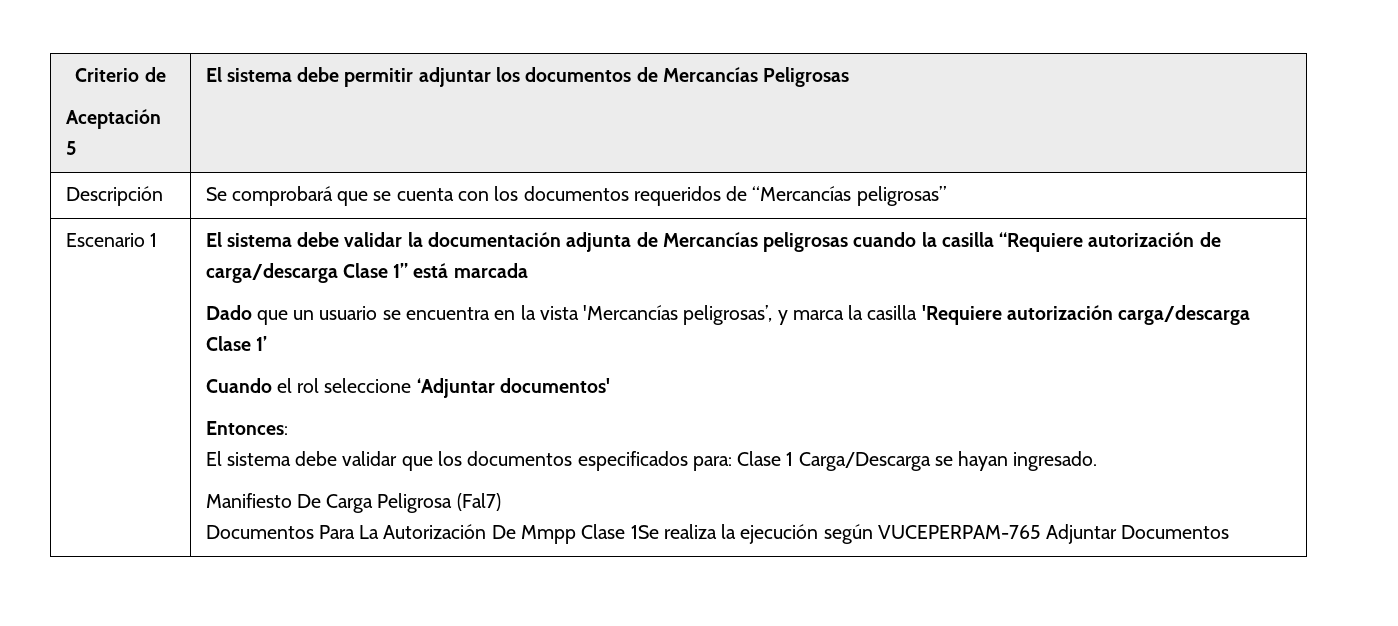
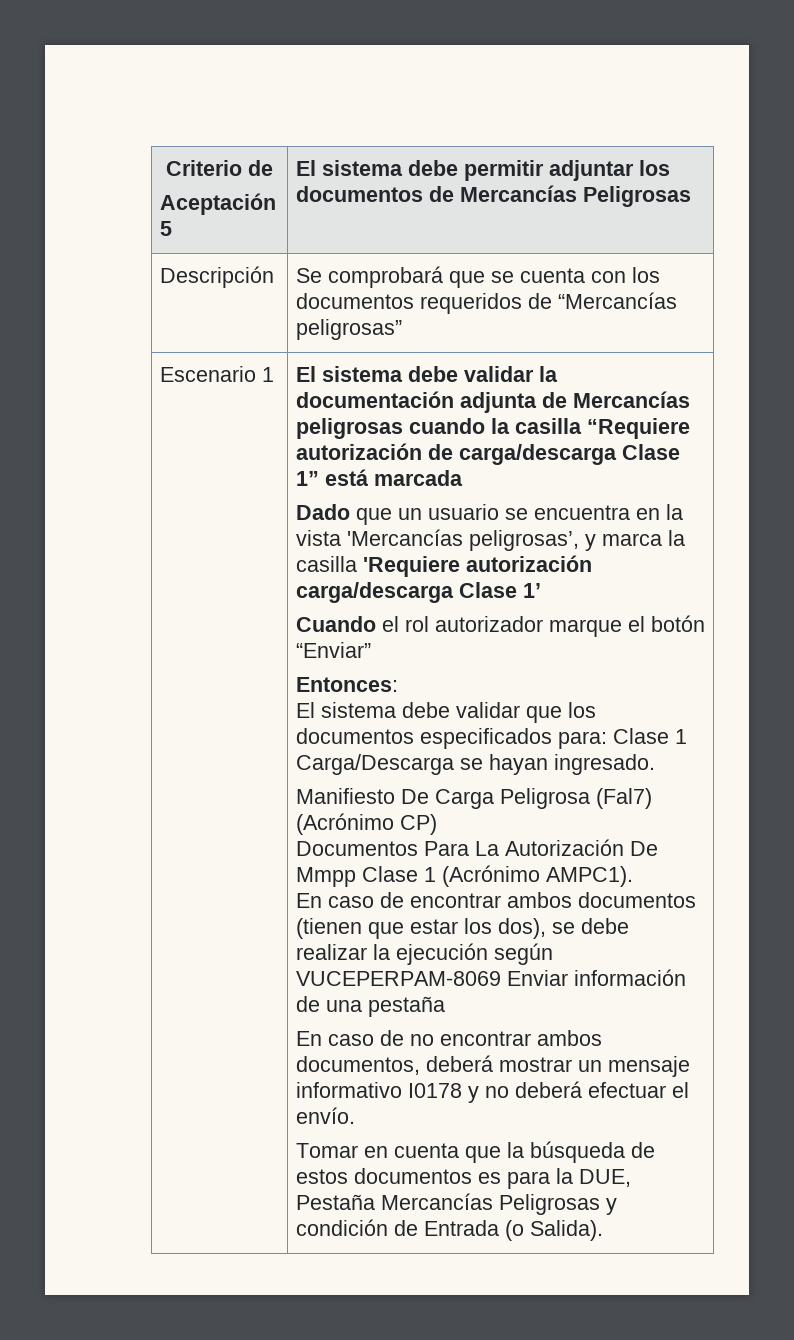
- Cuando el rol seleccione ‘Adjuntar documentos'
+ Cuando el rol autorizador marque el botón “Enviar”
- Manifiesto De Carga Peligrosa (Fal7)
+ Manifiesto De Carga Peligrosa (Fal7) (Acrónimo CP)
- Documentos Para La Autorización De Mmpp Clase 1Se realiza la ejecución según VUCEPERPAM-765 Adjuntar Documentos
+ Documentos Para La Autorización De Mmpp Clase 1 (Acrónimo AMPC1).
+ En caso de encontrar ambos documentos (tienen que estar los dos), se debe realizar la ejecución según VUCEPERPAM-8069 Enviar información de una pestaña
+ En caso de no encontrar ambos documentos, deberá mostrar un mensaje informativo I0178 y no deberá efectuar el envío.
+ Tomar en cuenta que la búsqueda de estos documentos es para la DUE, Pestaña Mercancías Peligrosas y condición de Entrada (o Salida).

